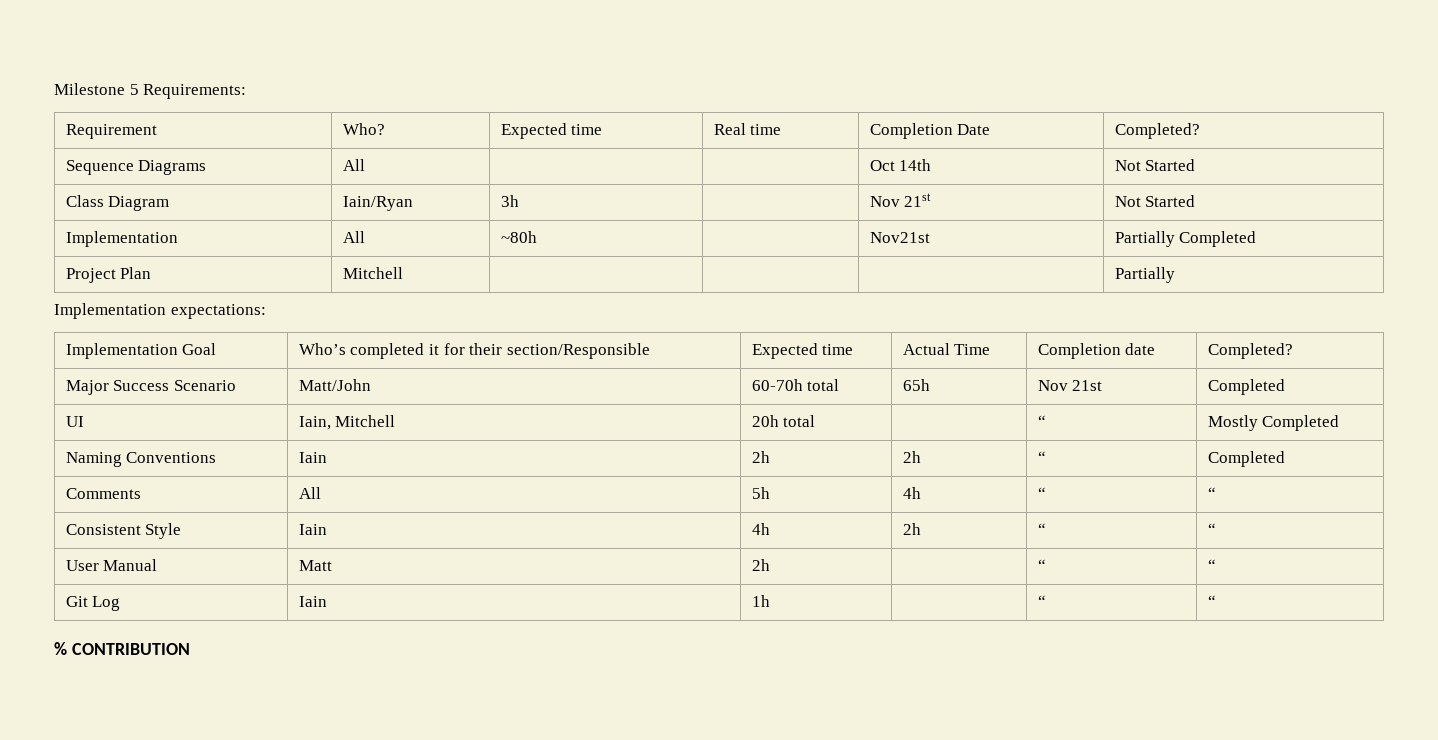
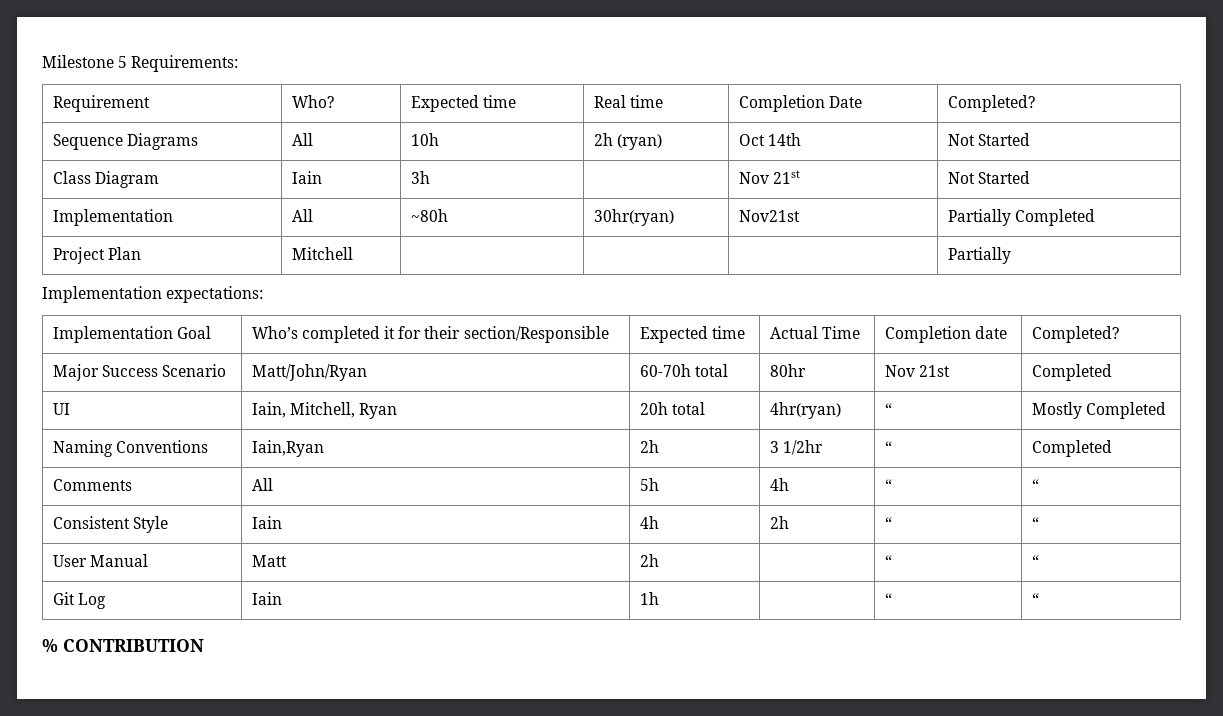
- Sequence Diagrams | All | | | Oct 14th | Not Started
+ Sequence Diagrams | All | 10h | 2h (ryan) | Oct 14th | Not Started
- Class Diagram | Iain/Ryan | 3h | | Nov 21st | Not Started
+ Class Diagram | Iain | 3h | | Nov 21st | Not Started
- Implementation | All | ~80h | | Nov21st | Partially Completed
+ Implementation | All | ~80h | 30hr(ryan) | Nov21st | Partially Completed
- Major Success Scenario | Matt/John | 60-70h total | 65h | Nov 21st | Completed
+ Major Success Scenario | Matt/John/Ryan | 60-70h total | 80hr | Nov 21st | Completed
- UI | Iain, Mitchell | 20h total | | “ | Mostly Completed
+ UI | Iain, Mitchell, Ryan | 20h total | 4hr(ryan) | “ | Mostly Completed
- Naming Conventions | Iain | 2h | 2h | “ | Completed
+ Naming Conventions | Iain,Ryan | 2h | 3 1/2hr | “ | Completed

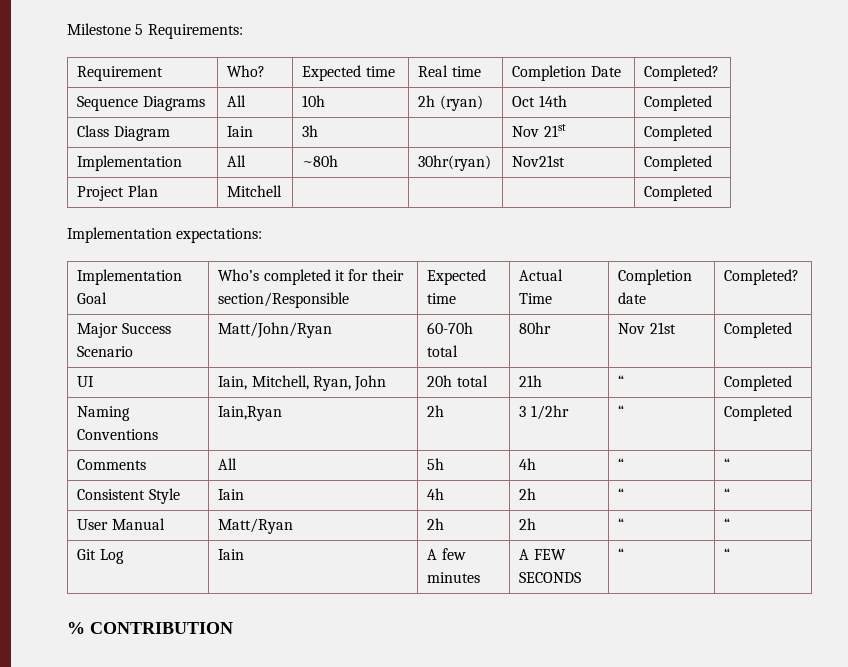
- Sequence Diagrams | All | 10h | 2h (ryan) | Oct 14th | Not Started
+ Sequence Diagrams | All | 10h | 2h (ryan) | Oct 14th | Completed
- Class Diagram | Iain | 3h | | Nov 21st | Not Started
+ Class Diagram | Iain | 3h | | Nov 21st | Completed
- Implementation | All | ~80h | 30hr(ryan) | Nov21st | Partially Completed
+ Implementation | All | ~80h | 30hr(ryan) | Nov21st | Completed
- Project Plan | Mitchell | | | | Partially
+ Project Plan | Mitchell | | | | Completed
- UI | Iain, Mitchell, Ryan | 20h total | 4hr(ryan) | “ | Mostly Completed
+ UI | Iain, Mitchell, Ryan, John | 20h total | 21h | “ | Completed
- User Manual | Matt | 2h | | “ | “
+ User Manual | Matt/Ryan | 2h | 2h | “ | “
- Git Log | Iain | 1h | | “ | “
+ Git Log | Iain | A few minutes | A FEW SECONDS | “ | “

